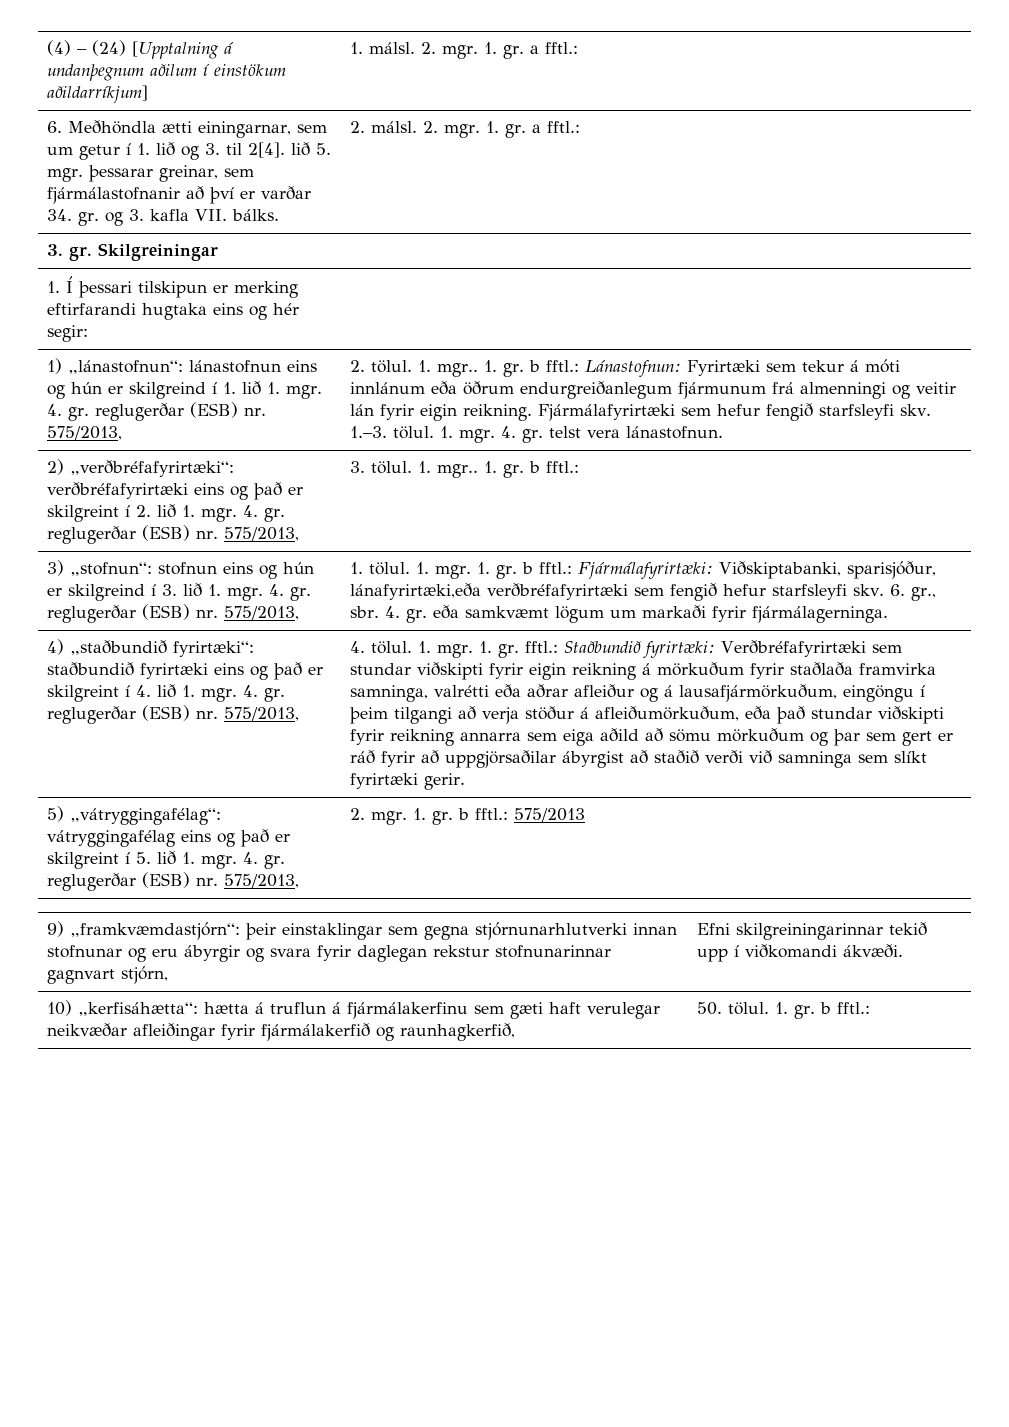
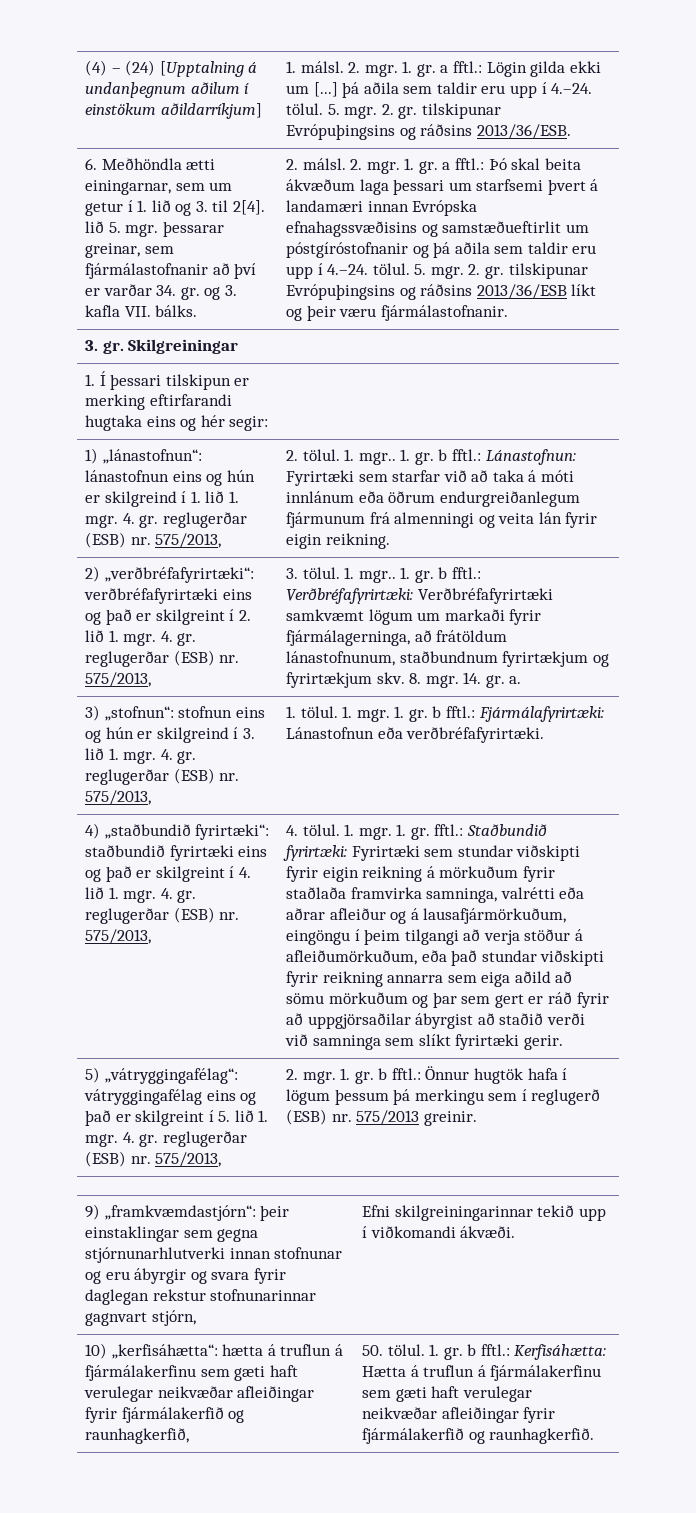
- 1. málsl. 2. mgr. 1. gr. a fftl.:
+ 1. málsl. 2. mgr. 1. gr. a fftl.: Lögin gilda ekki um [...] þá aðila sem taldir eru upp í 4.–24. tölul. 5. mgr. 2. gr. tilskipunar Evrópuþingsins og ráðsins 2013/36/ESB.
- 2. málsl. 2. mgr. 1. gr. a fftl.:
+ 2. málsl. 2. mgr. 1. gr. a fftl.: Þó skal beita ákvæðum laga þessari um starfsemi þvert á landamæri innan Evrópska efnahagssvæðisins og samstæðueftirlit um póstgíróstofnanir og þá aðila sem taldir eru upp í 4.–24. tölul. 5. mgr. 2. gr. tilskipunar Evrópuþingsins og ráðsins 2013/36/ESB líkt og þeir væru fjármálastofnanir.
- 1. gr. b fftl.: Lánastofnun: Fyrirtæki sem tekur á móti innlánum eða öðrum endurgreiðanlegum fjármunum frá almenningi og veitir lán fyrir eigin reikning. Fjármálafyrirtæki sem hefur fengið starfsleyfi skv. 1.–3. tölul. 1. mgr. 4. gr. telst vera lánastofnun.
+ 1. gr. b fftl.: Lánastofnun: Fyrirtæki sem starfar við að taka á móti innlánum eða öðrum endurgreiðanlegum fjármunum frá almenningi og veita lán fyrir eigin reikning.
- 3. tölul. 1. mgr.. 1. gr. b fftl.:
+ 3. tölul. 1. mgr.. 1. gr. b fftl.: Verðbréfafyrirtæki: Verðbréfafyrirtæki samkvæmt lögum um markaði fyrir fjármálagerninga, að frátöldum lánastofnunum, staðbundnum fyrirtækjum og fyrirtækjum skv. 8. mgr. 14. gr. a.
- 1. gr. b fftl.: Fjármálafyrirtæki: Viðskiptabanki, sparisjóður, lánafyrirtæki,eða verðbréfafyrirtæki sem fengið hefur starfsleyfi skv. 6. gr., sbr. 4. gr. eða samkvæmt lögum um markaði fyrir fjármálagerninga.
+ 1. gr. b fftl.: Fjármálafyrirtæki: Lánastofnun eða verðbréfafyrirtæki.
- Verðbréfafyrirtæki sem stundar viðskipti fyrir eigin reikning á mörkuðum fyrir staðlaða framvirka samninga, valrétti eða aðrar afleiður og á lausafjármörkuðum, eingöngu í þeim tilgangi að verja stöður á afleiðumörkuðum, eða það stundar viðskipti fyrir reikning annarra sem eiga aðild að sömu mörkuðum og þar sem gert er ráð fyrir að uppgjörsaðilar ábyrgist að staðið verði við samninga sem slíkt fyrirtæki gerir.
+ Fyrirtæki sem stundar viðskipti fyrir eigin reikning á mörkuðum fyrir staðlaða framvirka samninga, valrétti eða aðrar afleiður og á lausafjármörkuðum, eingöngu í þeim tilgangi að verja stöður á afleiðumörkuðum, eða það stundar viðskipti fyrir reikning annarra sem eiga aðild að sömu mörkuðum og þar sem gert er ráð fyrir að uppgjörsaðilar ábyrgist að staðið verði við samninga sem slíkt fyrirtæki gerir.
- 5) „vátryggingafélag“: vátryggingafélag eins og það er skilgreint í 5. lið 1. mgr. 4. gr. reglugerðar (ESB) nr. 575/2013, | 2. mgr. 1. gr. b fftl.: 575/2013
+ 5) „vátryggingafélag“: vátryggingafélag eins og það er skilgreint í 5. lið 1. mgr. 4. gr. reglugerðar (ESB) nr. 575/2013, | 2. mgr. 1. gr. b fftl.: Önnur hugtök hafa í lögum þessum þá merkingu sem í reglugerð (ESB) nr. 575/2013 greinir.
- 10) „kerfisáhætta“: hætta á truflun á fjármálakerfinu sem gæti haft verulegar neikvæðar afleiðingar fyrir fjármálakerfið og raunhagkerfið, | 50. tölul. 1. gr. b fftl.:
+ 10) „kerfisáhætta“: hætta á truflun á fjármálakerfinu sem gæti haft verulegar neikvæðar afleiðingar fyrir fjármálakerfið og raunhagkerfið, | 50. tölul. 1. gr. b fftl.: Kerfisáhætta: Hætta á truflun á fjármálakerfinu sem gæti haft verulegar neikvæðar afleiðingar fyrir fjármálakerfið og raunhagkerfið.

